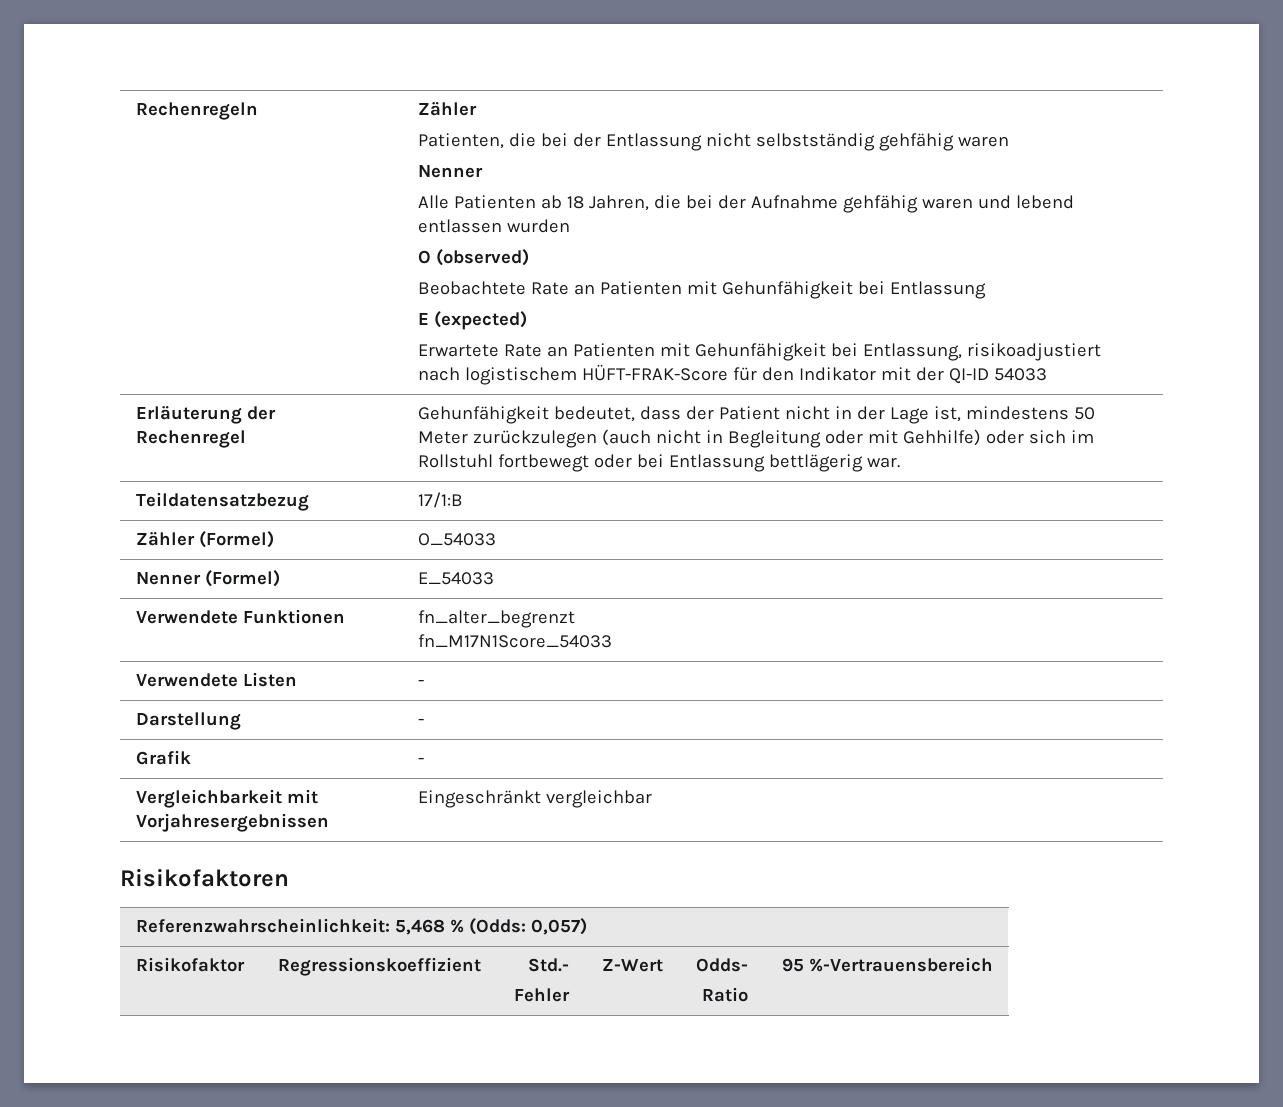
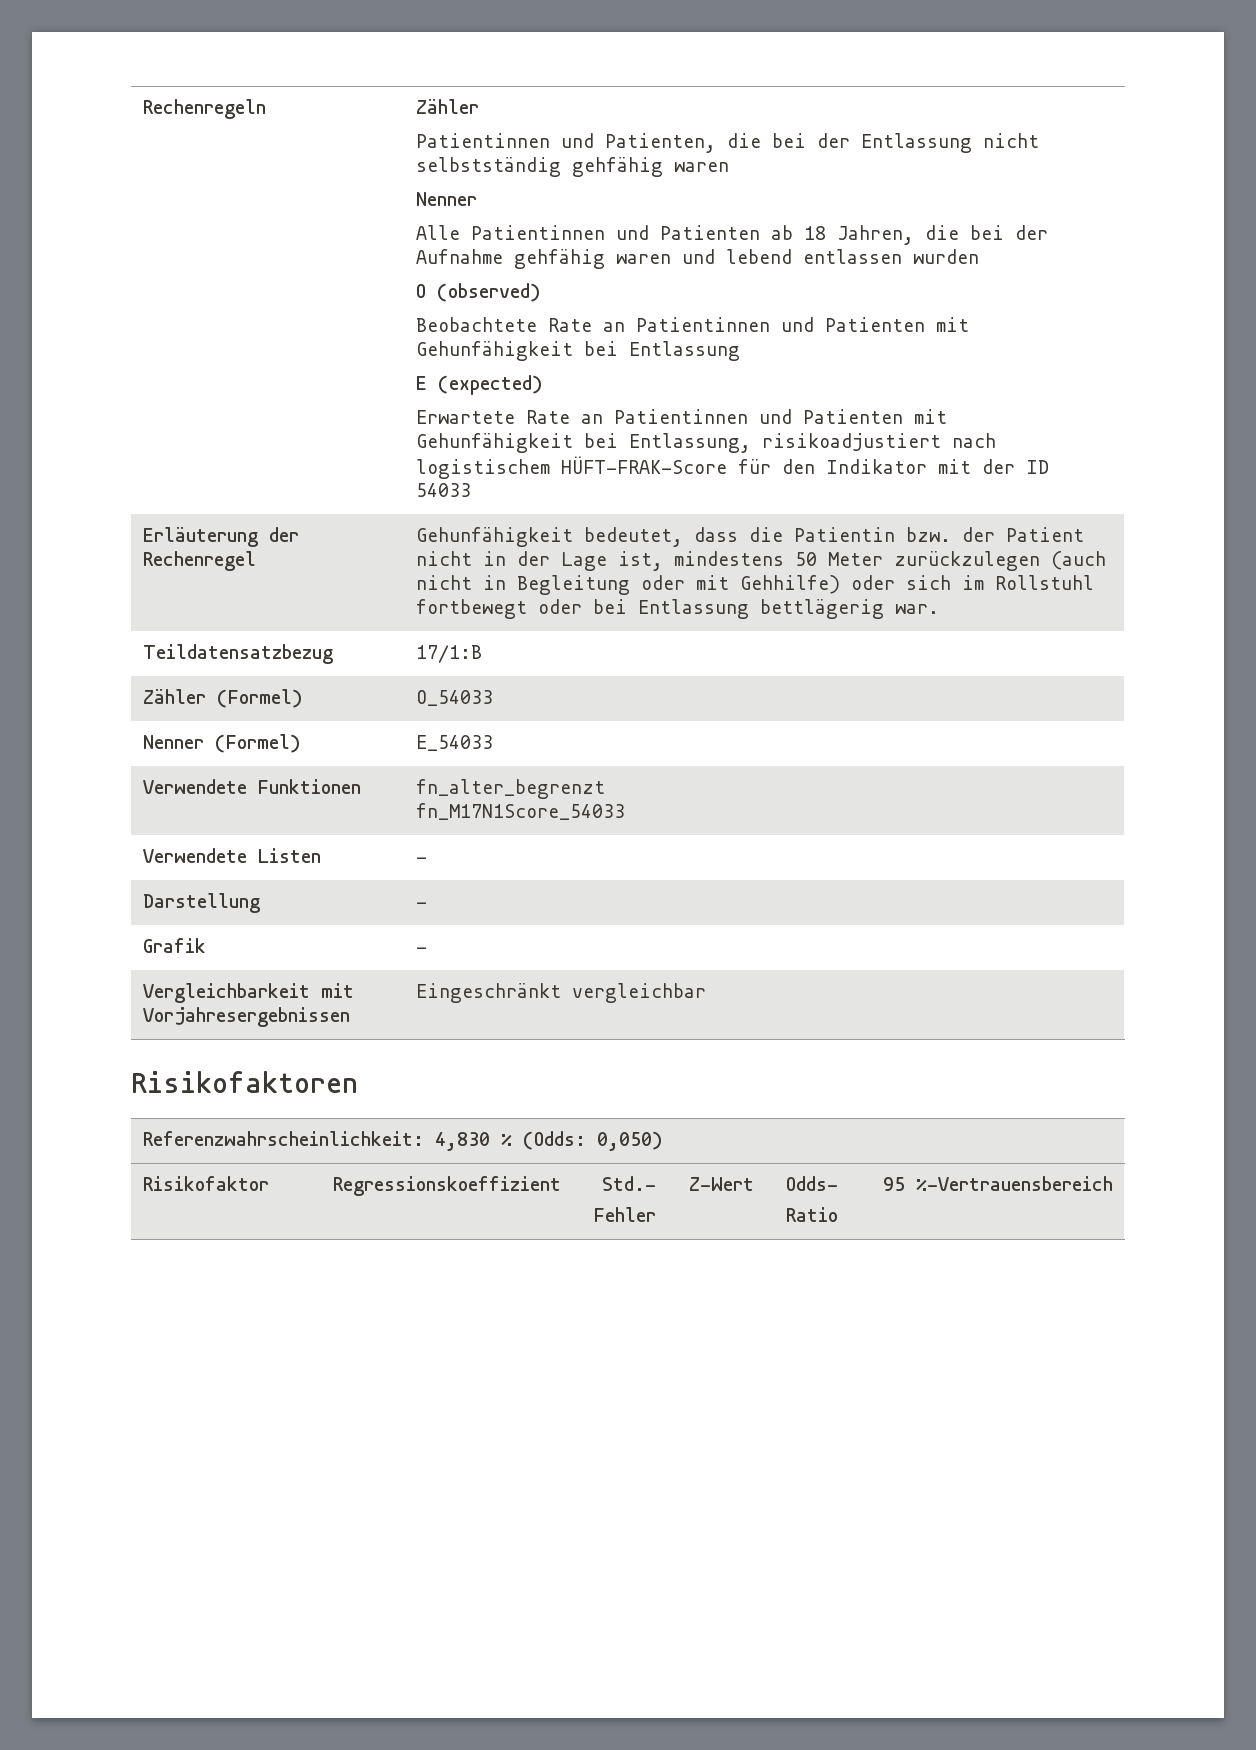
- Patienten, die bei der Entlassung nicht selbstständig gehfähig waren
+ Patientinnen und Patienten, die bei der Entlassung nicht selbstständig gehfähig waren
- Alle Patienten ab 18 Jahren, die bei der Aufnahme gehfähig waren und lebend entlassen wurden
+ Alle Patientinnen und Patienten ab 18 Jahren, die bei der Aufnahme gehfähig waren und lebend entlassen wurden
- Beobachtete Rate an Patienten mit Gehunfähigkeit bei Entlassung
+ Beobachtete Rate an Patientinnen und Patienten mit Gehunfähigkeit bei Entlassung
- Erwartete Rate an Patienten mit Gehunfähigkeit bei Entlassung, risikoadjustiert nach logistischem HÜFT-FRAK-Score für den Indikator mit der QI-ID 54033
+ Erwartete Rate an Patientinnen und Patienten mit Gehunfähigkeit bei Entlassung, risikoadjustiert nach logistischem HÜFT-FRAK-Score für den Indikator mit der ID 54033
- Erläuterung der Rechenregel | Gehunfähigkeit bedeutet, dass der Patient nicht in der Lage ist, mindestens 50 Meter zurückzulegen (auch nicht in Begleitung oder mit Gehhilfe) oder sich im Rollstuhl fortbewegt oder bei Entlassung bettlägerig war.
+ Erläuterung der Rechenregel | Gehunfähigkeit bedeutet, dass die Patientin bzw. der Patient nicht in der Lage ist, mindestens 50 Meter zurückzulegen (auch nicht in Begleitung oder mit Gehhilfe) oder sich im Rollstuhl fortbewegt oder bei Entlassung bettlägerig war.
- Referenzwahrscheinlichkeit: 5,468 % (Odds: 0,057)
+ Referenzwahrscheinlichkeit: 4,830 % (Odds: 0,050)

